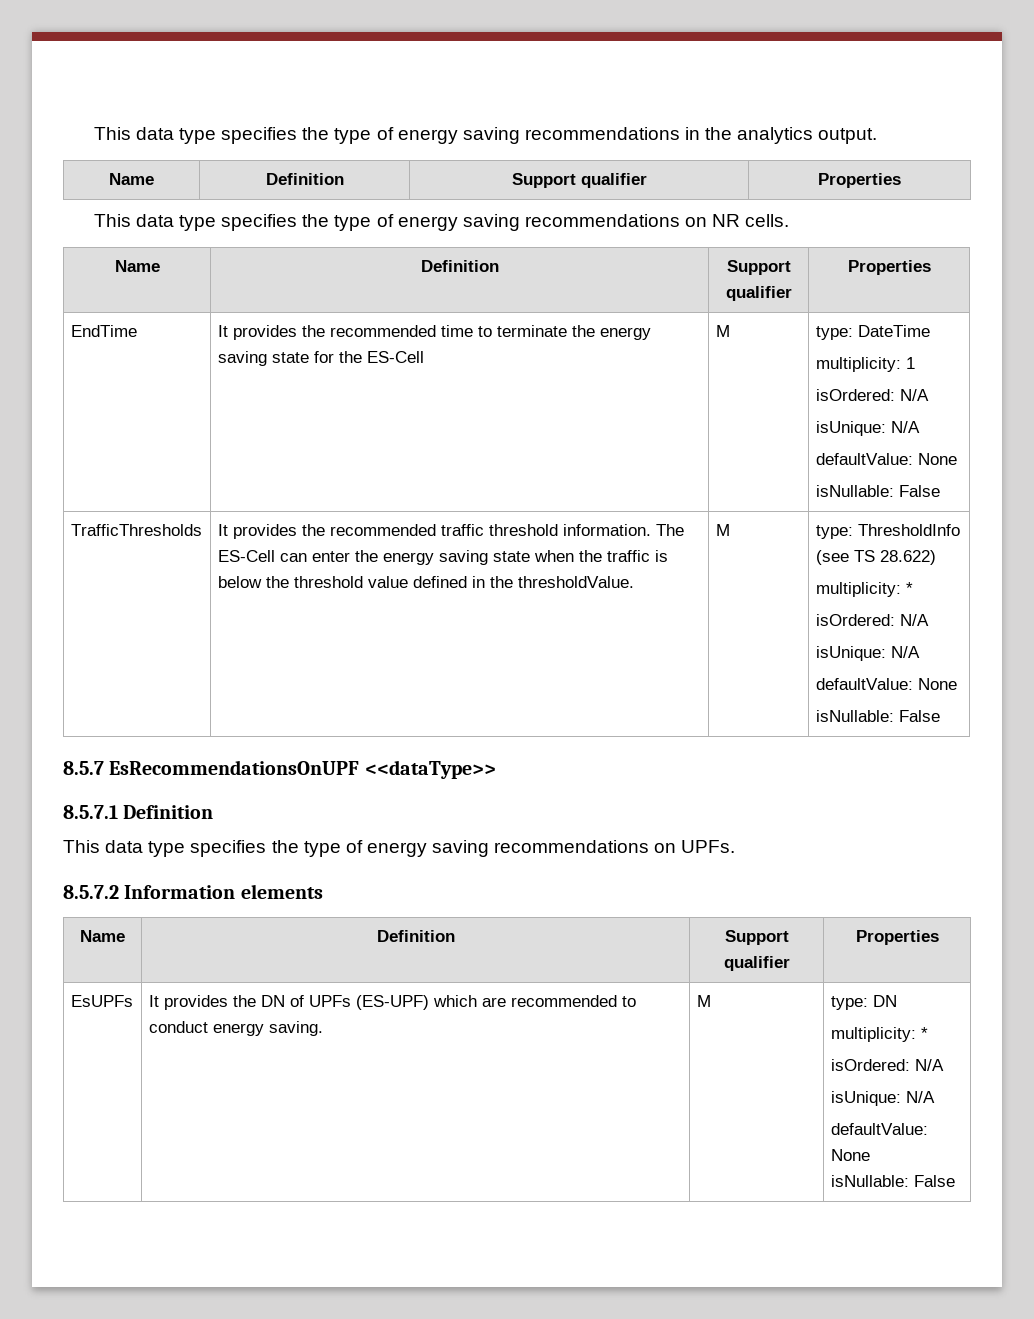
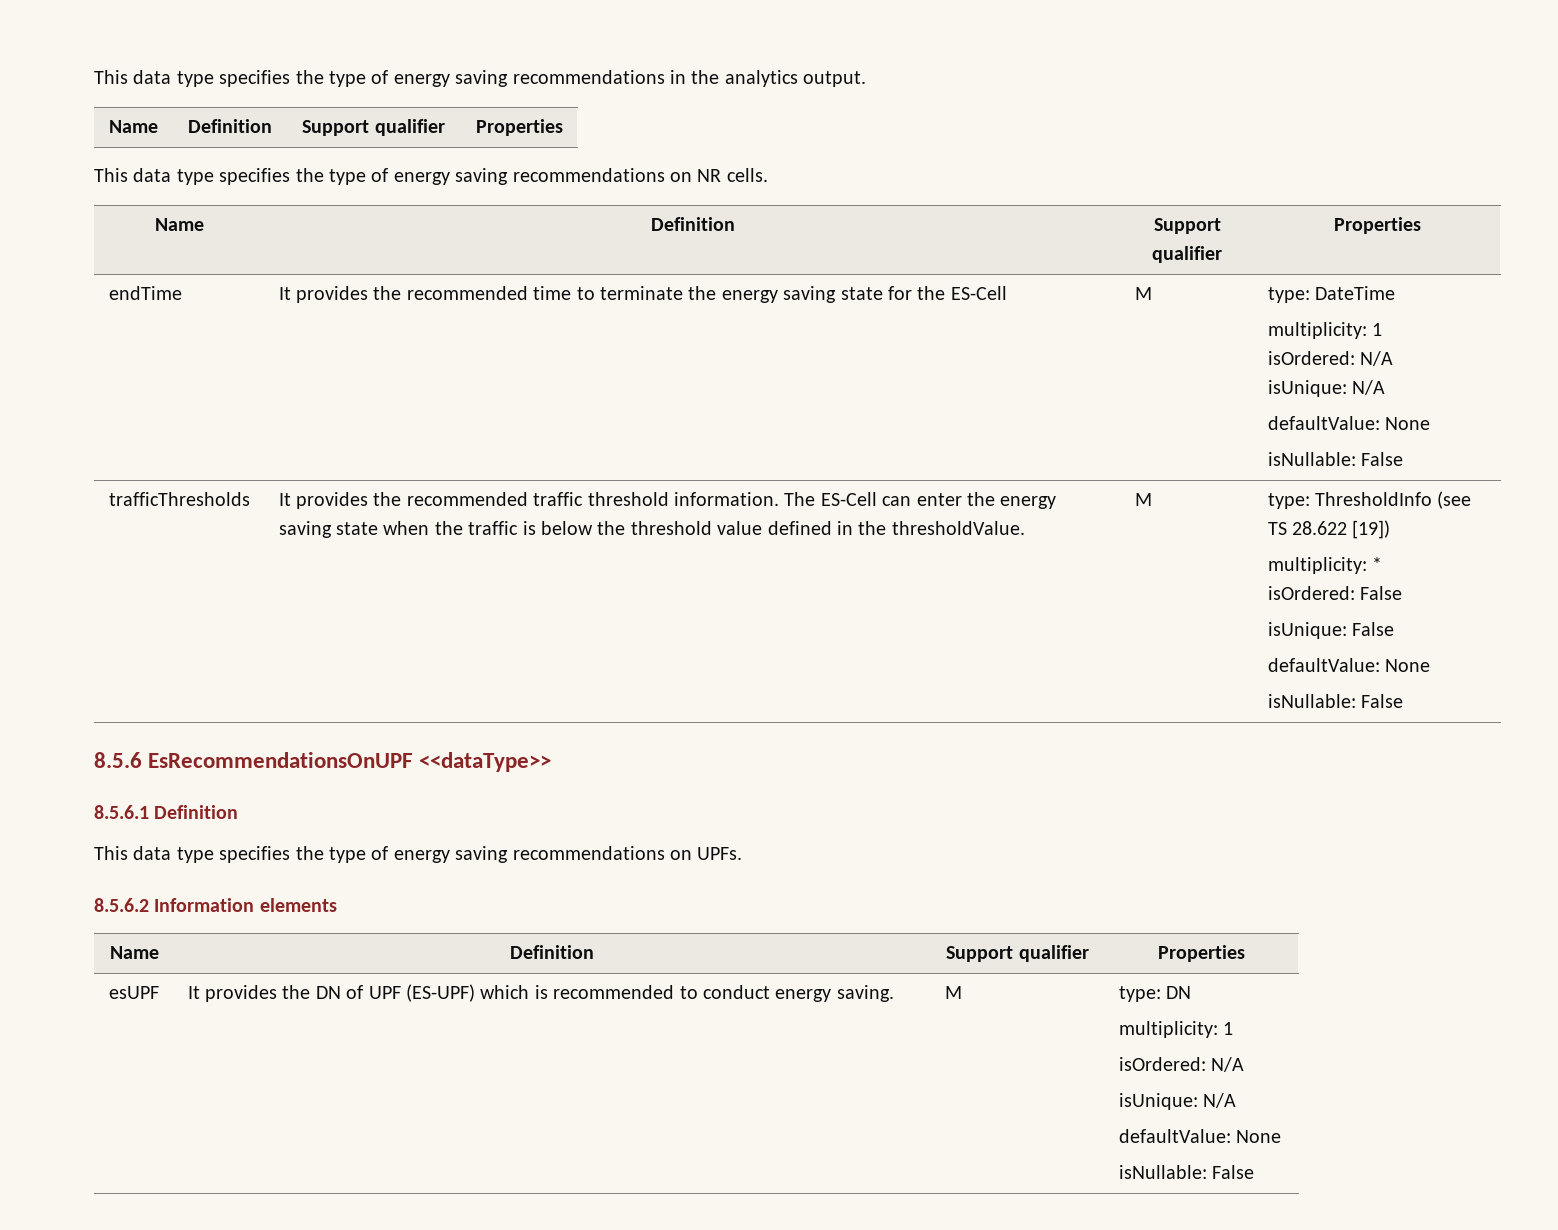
- EndTime | It provides the recommended time to terminate the energy saving state for the ES-Cell | M | type: DateTime
+ endTime | It provides the recommended time to terminate the energy saving state for the ES-Cell | M | type: DateTime
- TrafficThresholds
+ trafficThresholds
- type: ThresholdInfo (see TS 28.622)
+ type: ThresholdInfo (see TS 28.622 [19])
  multiplicity: *
- isOrdered: N/A
- isUnique: N/A
+ isOrdered: False
+ isUnique: False
  defaultValue: None
  isNullable: False
- 8.5.7 EsRecommendationsOnUPF <<dataType>>
+ 8.5.6 EsRecommendationsOnUPF <<dataType>>
- 8.5.7.1 Definition
+ 8.5.6.1 Definition
- 8.5.7.2 Information elements
+ 8.5.6.2 Information elements
- EsUPFs | It provides the DN of UPFs (ES-UPF) which are recommended to conduct energy saving. | M | type: DN
- multiplicity: *
+ esUPF | It provides the DN of UPF (ES-UPF) which is recommended to conduct energy saving. | M | type: DN
+ multiplicity: 1

